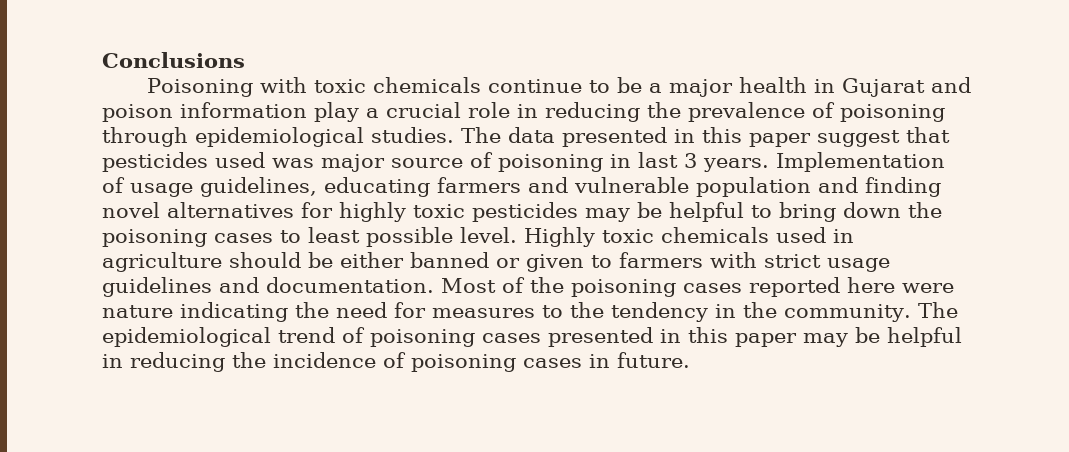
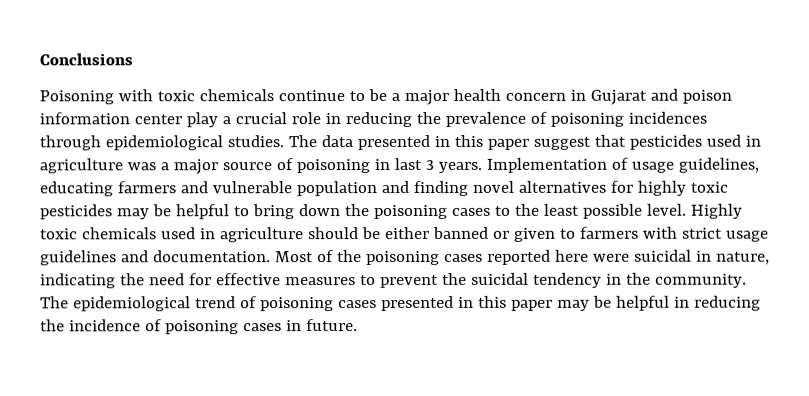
- Poisoning with toxic chemicals continue to be a major health in Gujarat and poison information play a crucial role in reducing the prevalence of poisoning through epidemiological studies.
+ Poisoning with toxic chemicals continue to be a major health concern in Gujarat and poison information center play a crucial role in reducing the prevalence of poisoning incidences through epidemiological studies.
- The data presented in this paper suggest that pesticides used was major source of poisoning in last 3 years.
+ The data presented in this paper suggest that pesticides used in agriculture was a major source of poisoning in last 3 years.
- Implementation of usage guidelines, educating farmers and vulnerable population and finding novel alternatives for highly toxic pesticides may be helpful to bring down the poisoning cases to least possible level.
+ Implementation of usage guidelines, educating farmers and vulnerable population and finding novel alternatives for highly toxic pesticides may be helpful to bring down the poisoning cases to the least possible level.
- Most of the poisoning cases reported here were nature indicating the need for measures to the tendency in the community.
+ Most of the poisoning cases reported here were suicidal in nature, indicating the need for effective measures to prevent the suicidal tendency in the community.

